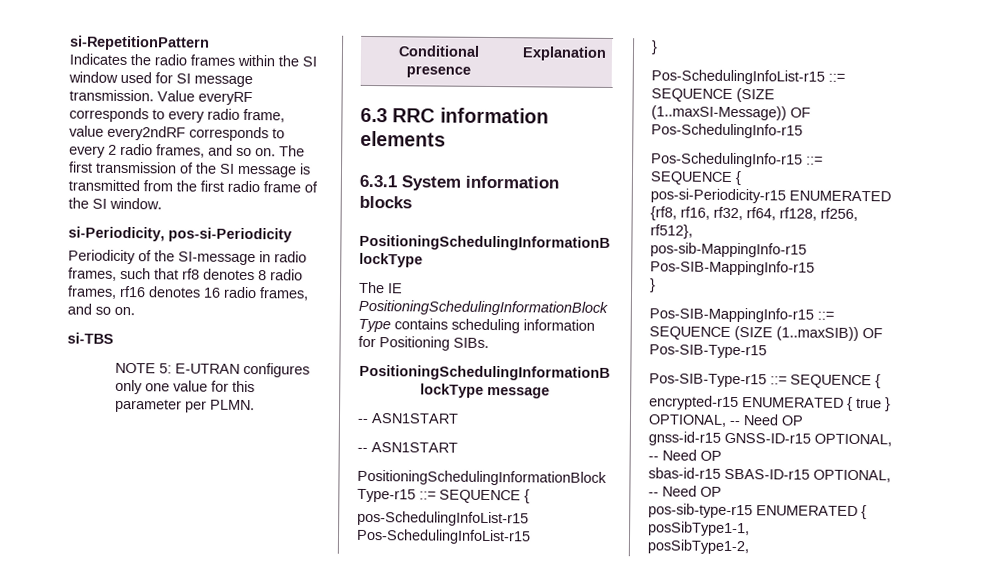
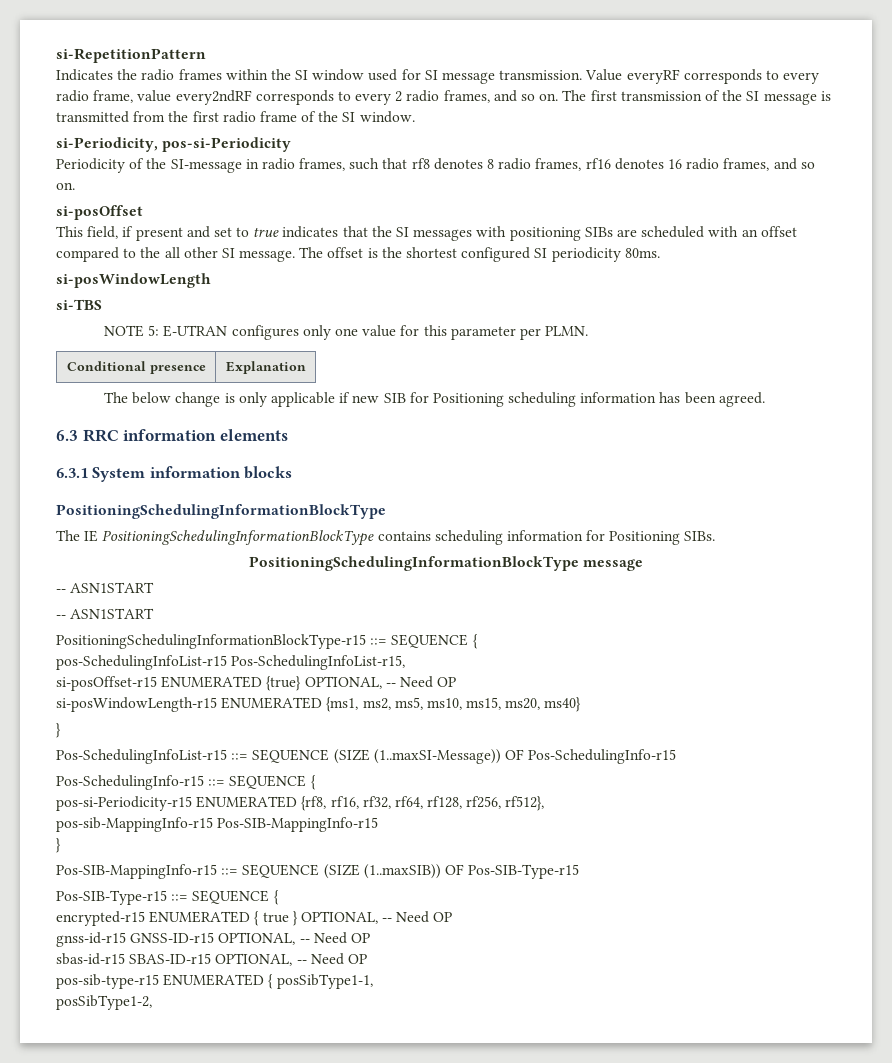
+ si-posOffset
+ This field, if present and set to true indicates that the SI messages with positioning SIBs are scheduled with an offset compared to the all other SI message. The offset is the shortest configured SI periodicity 80ms.
+ si-posWindowLength
+ The below change is only applicable if new SIB for Positioning scheduling information has been agreed.
- pos-SchedulingInfoList-r15 Pos-SchedulingInfoList-r15
+ pos-SchedulingInfoList-r15 Pos-SchedulingInfoList-r15,
+ si-posOffset-r15 ENUMERATED {true} OPTIONAL, -- Need OP
+ si-posWindowLength-r15 ENUMERATED {ms1, ms2, ms5, ms10, ms15, ms20, ms40}

